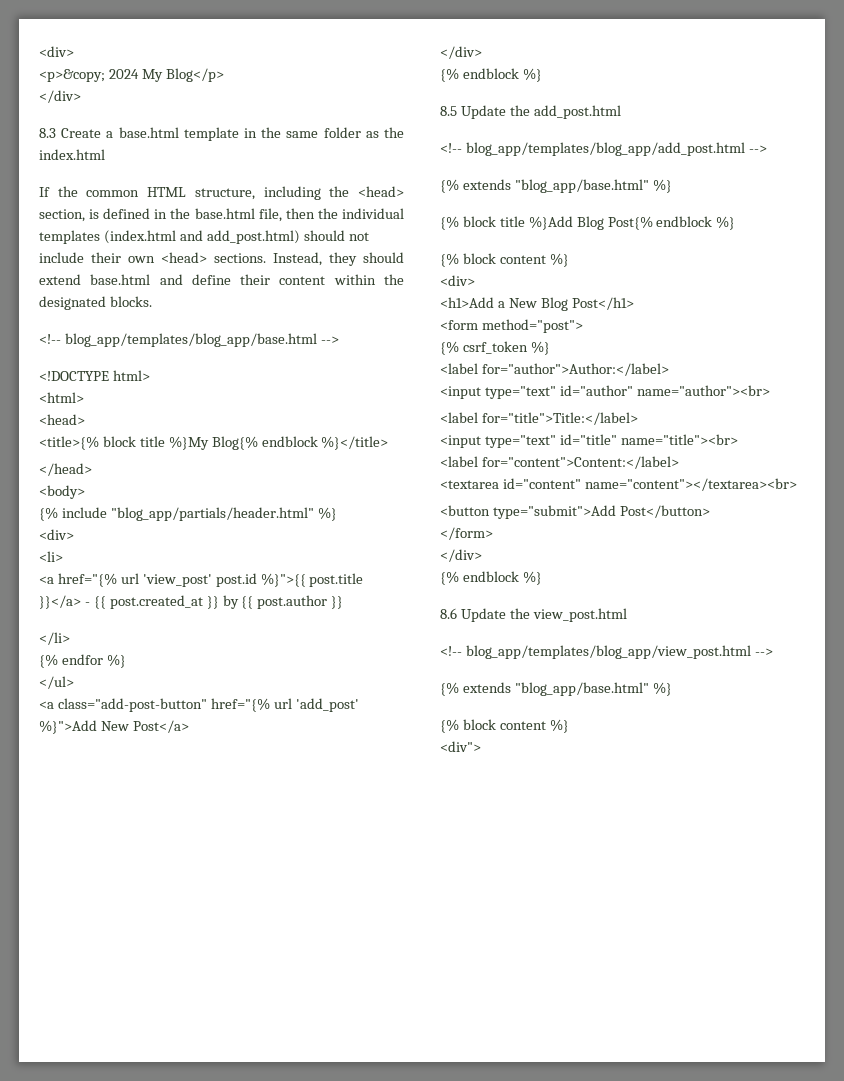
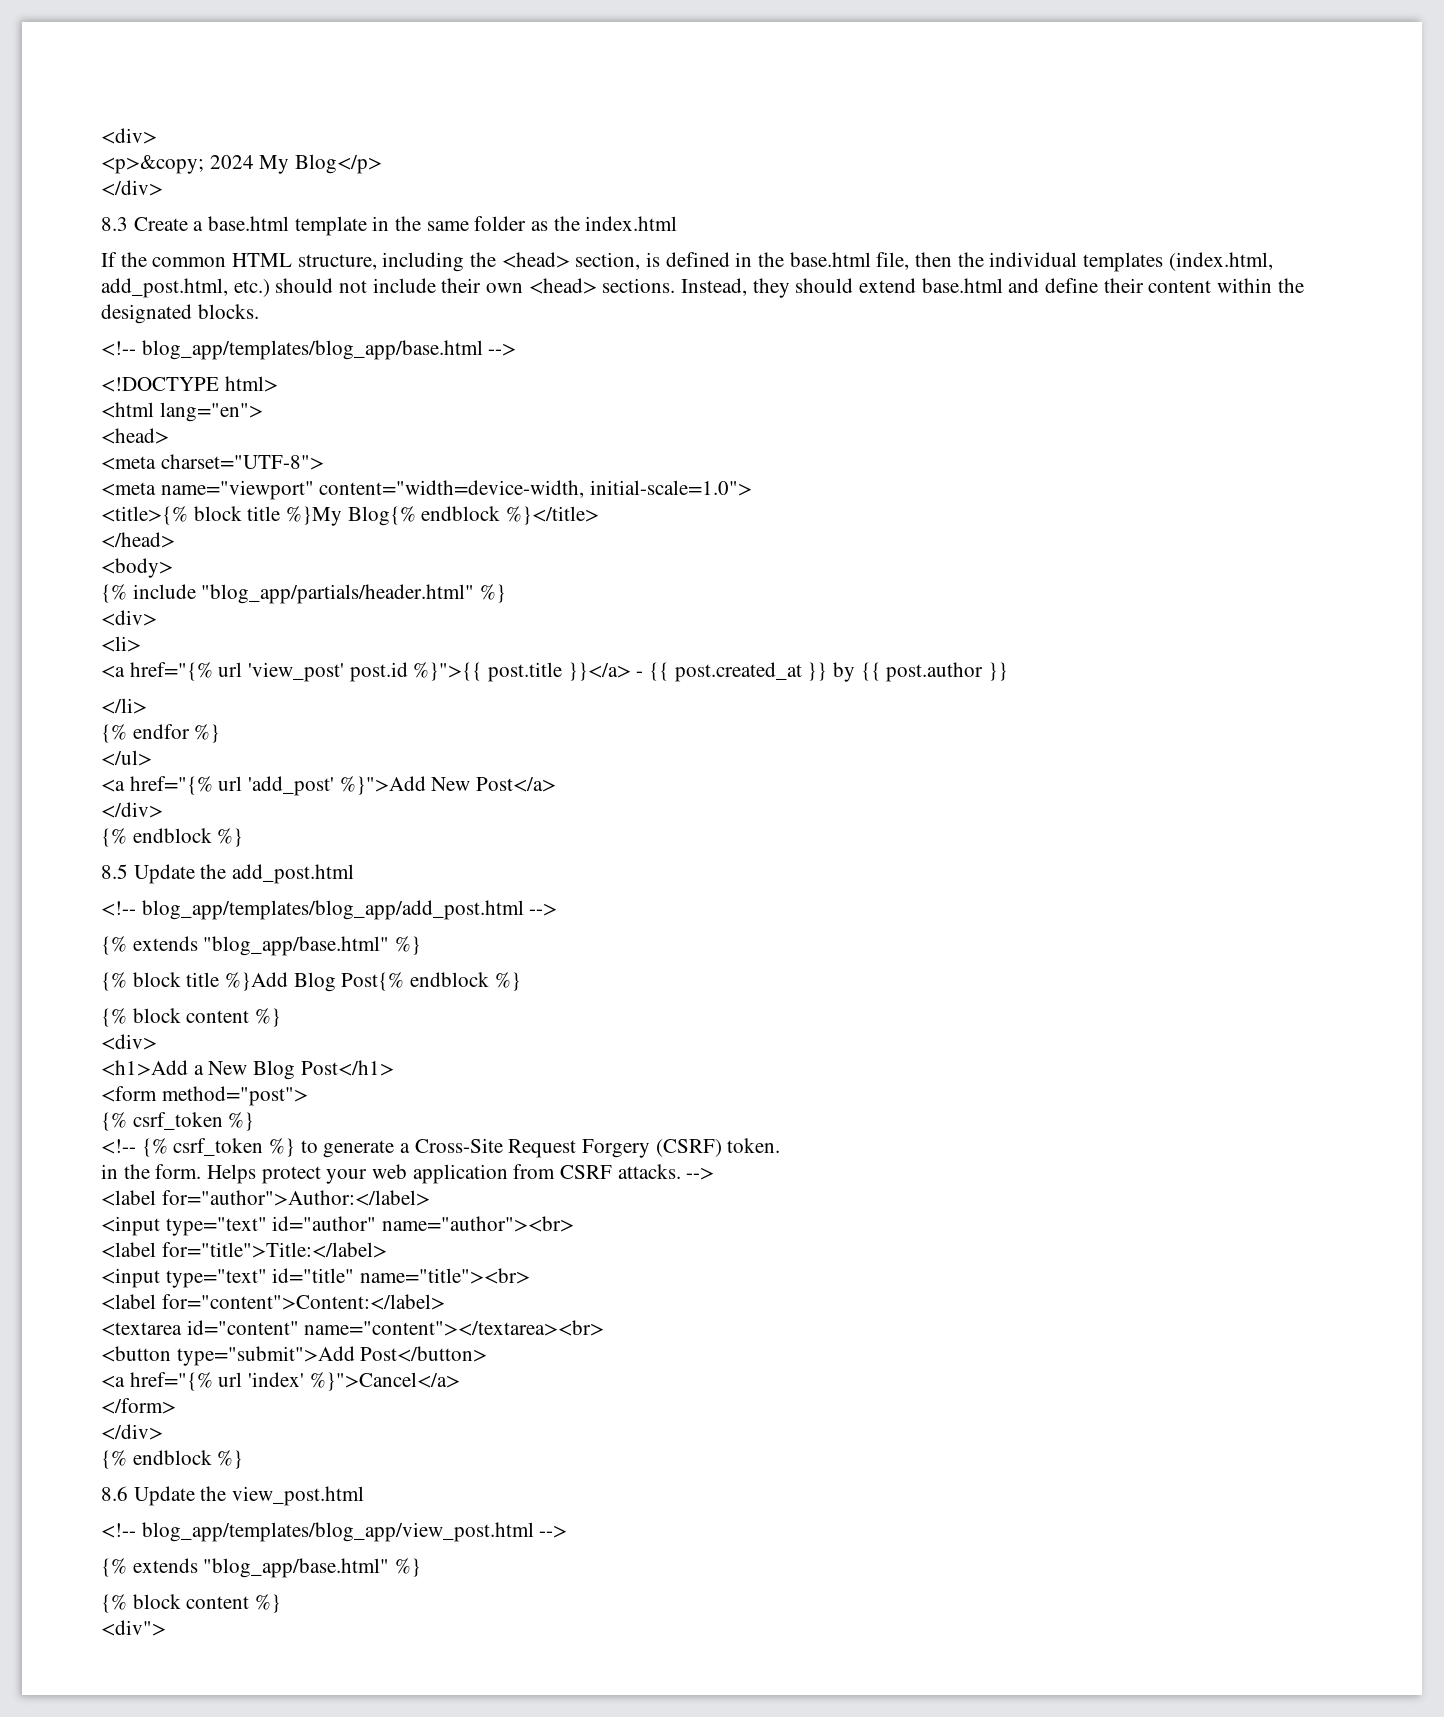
- If the common HTML structure, including the <head> section, is defined in the base.html file, then the individual templates (index.html and add_post.html) should not include their own <head> sections.
+ If the common HTML structure, including the <head> section, is defined in the base.html file, then the individual templates (index.html, add_post.html, etc.) should not include their own <head> sections.
- <html>
+ <html lang="en">
  <head>
+ <meta charset="UTF-8">
+ <meta name="viewport" content="width=device-width, initial-scale=1.0">
- <a class="add-post-button" href="{% url 'add_post' %}">Add New Post</a>
+ <a href="{% url 'add_post' %}">Add New Post</a>
+ <!-- {% csrf_token %} to generate a Cross-Site Request Forgery (CSRF) token.
+ in the form. Helps protect your web application from CSRF attacks. -->
+ <a href="{% url 'index' %}">Cancel</a>

